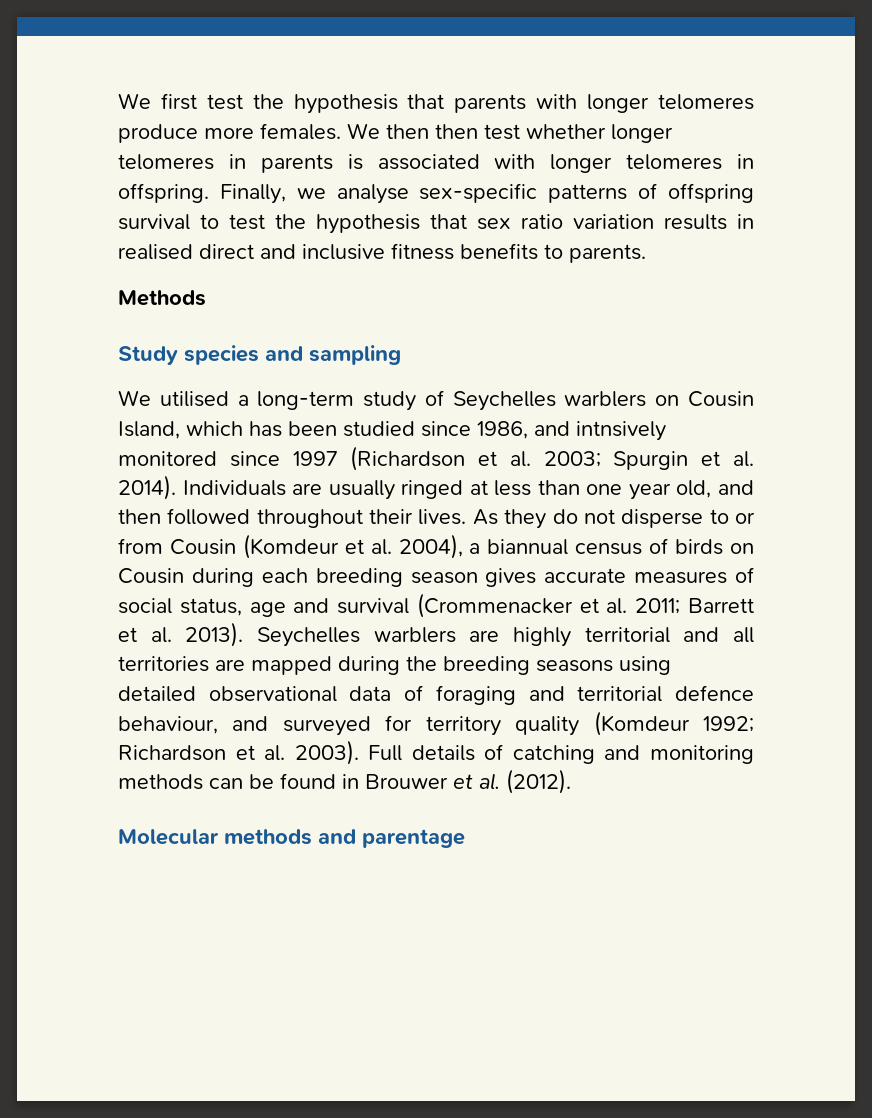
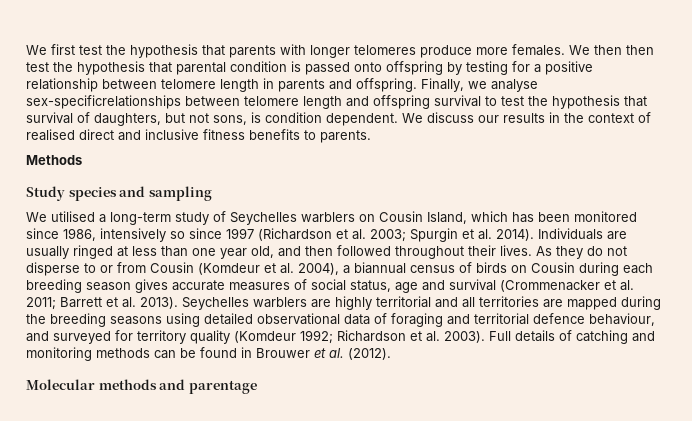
- We then then test whether longer telomeres in parents is associated with longer telomeres in offspring. Finally, we analyse sex-specific patterns of offspring survival to test the hypothesis that sex ratio variation results in realised direct and inclusive fitness benefits to parents.
+ We then then test the hypothesis that parental condition is passed onto offspring by testing for a positive relationship between telomere length in parents and offspring. Finally, we analyse sex-specificrelationships between telomere length and offspring survival to test the hypothesis that survival of daughters, but not sons, is condition dependent. We discuss our results in the context of realised direct and inclusive fitness benefits to parents.
- We utilised a long-term study of Seychelles warblers on Cousin Island, which has been studied since 1986, and intnsively monitored since 1997 (Richardson et al. 2003; Spurgin et al. 2014).
+ We utilised a long-term study of Seychelles warblers on Cousin Island, which has been monitored since 1986, intensively so since 1997 (Richardson et al. 2003; Spurgin et al. 2014).

